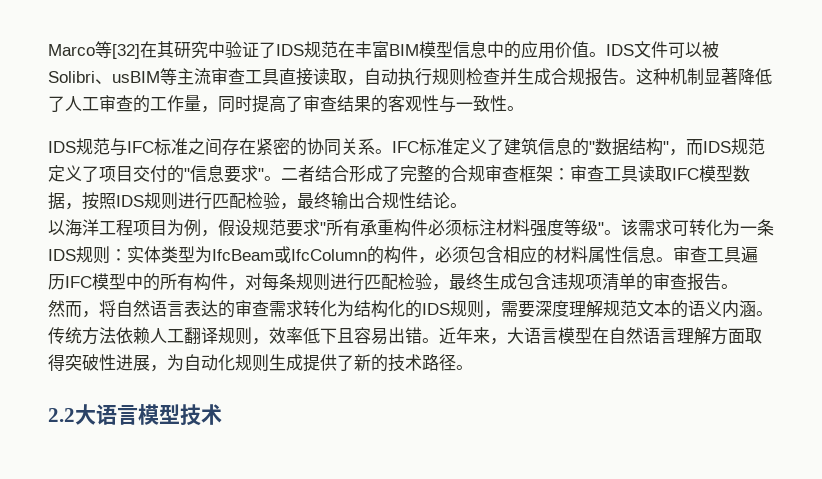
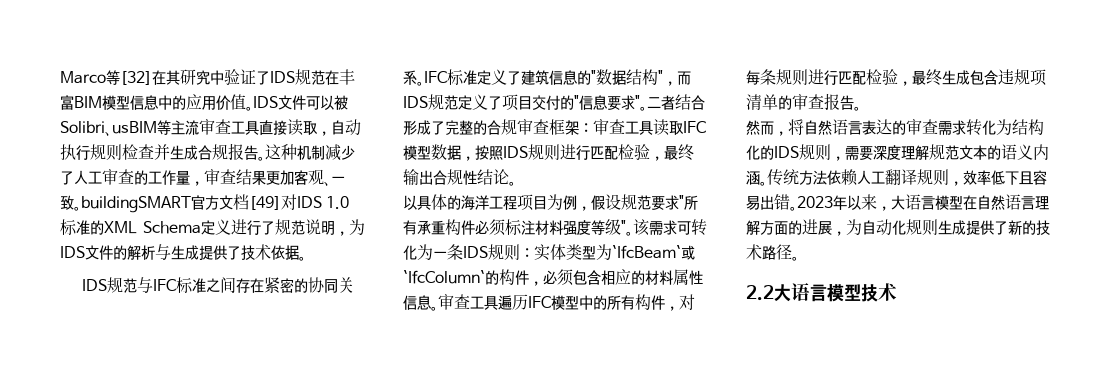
- 这种机制显著降低了人工审查的工作量，同时提高了审查结果的客观性与一致性。
+ 这种机制减少了人工审查的工作量，审查结果更加客观、一致。buildingSMART官方文档[49]对IDS 1.0标准的XML Schema定义进行了规范说明，为IDS文件的解析与生成提供了技术依据。
- 以海洋工程项目为例，假设规范要求"所有承重构件必须标注材料强度等级"。
+ 以具体的海洋工程项目为例，假设规范要求"所有承重构件必须标注材料强度等级"。
- 该需求可转化为一条IDS规则：实体类型为IfcBeam或IfcColumn的构件，必须包含相应的材料属性信息。
+ 该需求可转化为一条IDS规则：实体类型为`IfcBeam`或`IfcColumn`的构件，必须包含相应的材料属性信息。
- 近年来，大语言模型在自然语言理解方面取得突破性进展，为自动化规则生成提供了新的技术路径。
+ 2023年以来，大语言模型在自然语言理解方面的进展，为自动化规则生成提供了新的技术路径。

